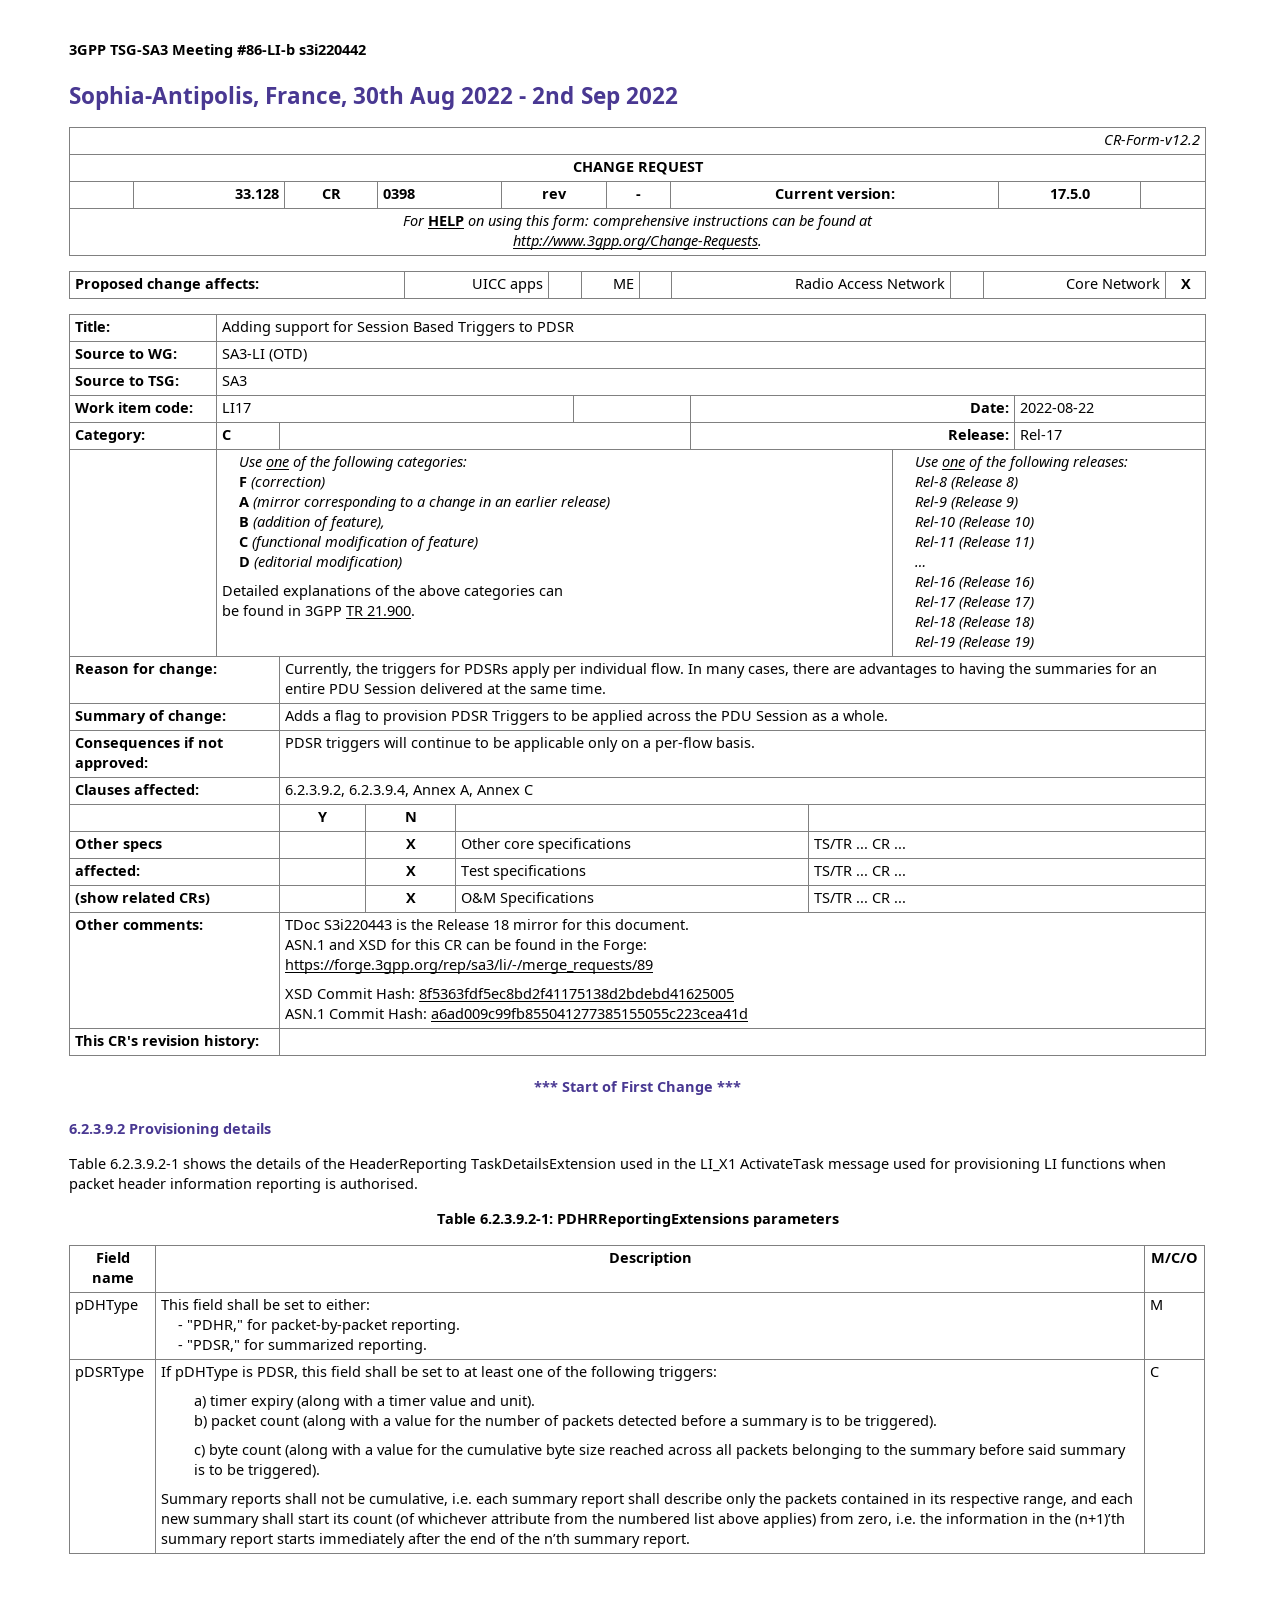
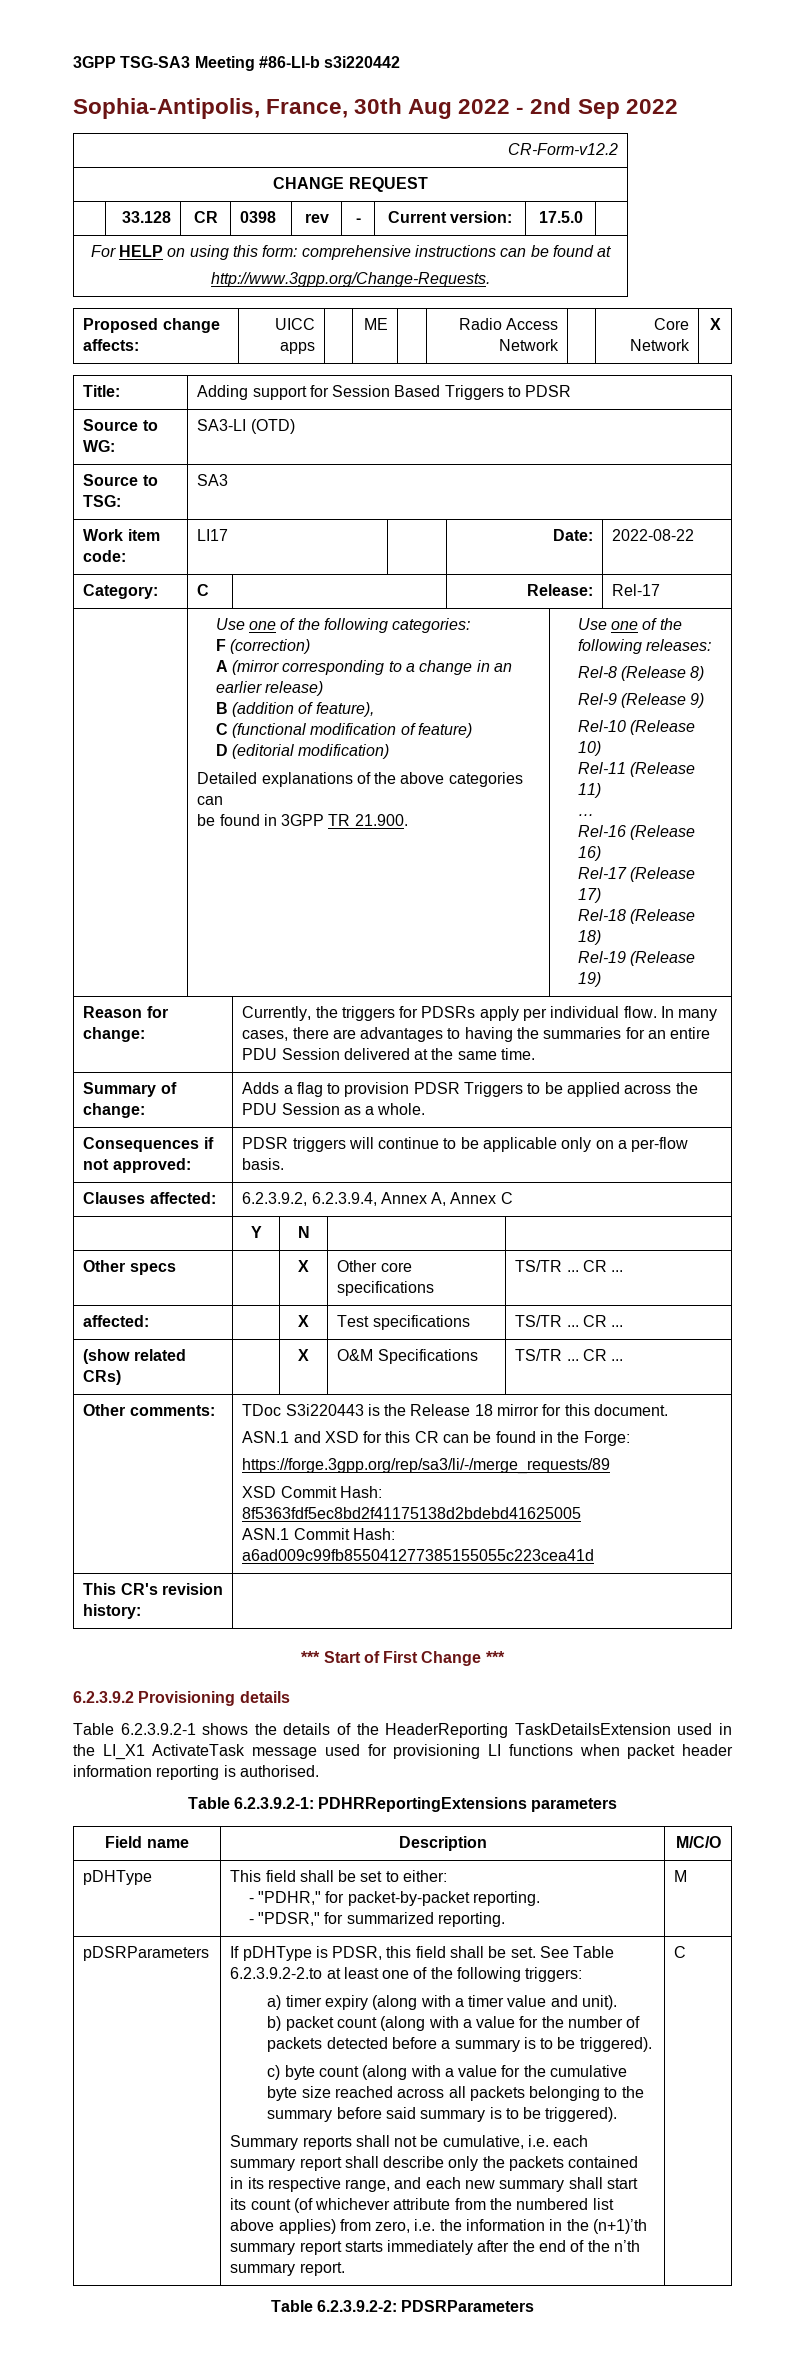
- pDSRType
+ pDSRParameters
- If pDHType is PDSR, this field shall be set to at least one of the following triggers:
+ If pDHType is PDSR, this field shall be set. See Table 6.2.3.9.2-2.to at least one of the following triggers:
+ Table 6.2.3.9.2-2: PDSRParameters

